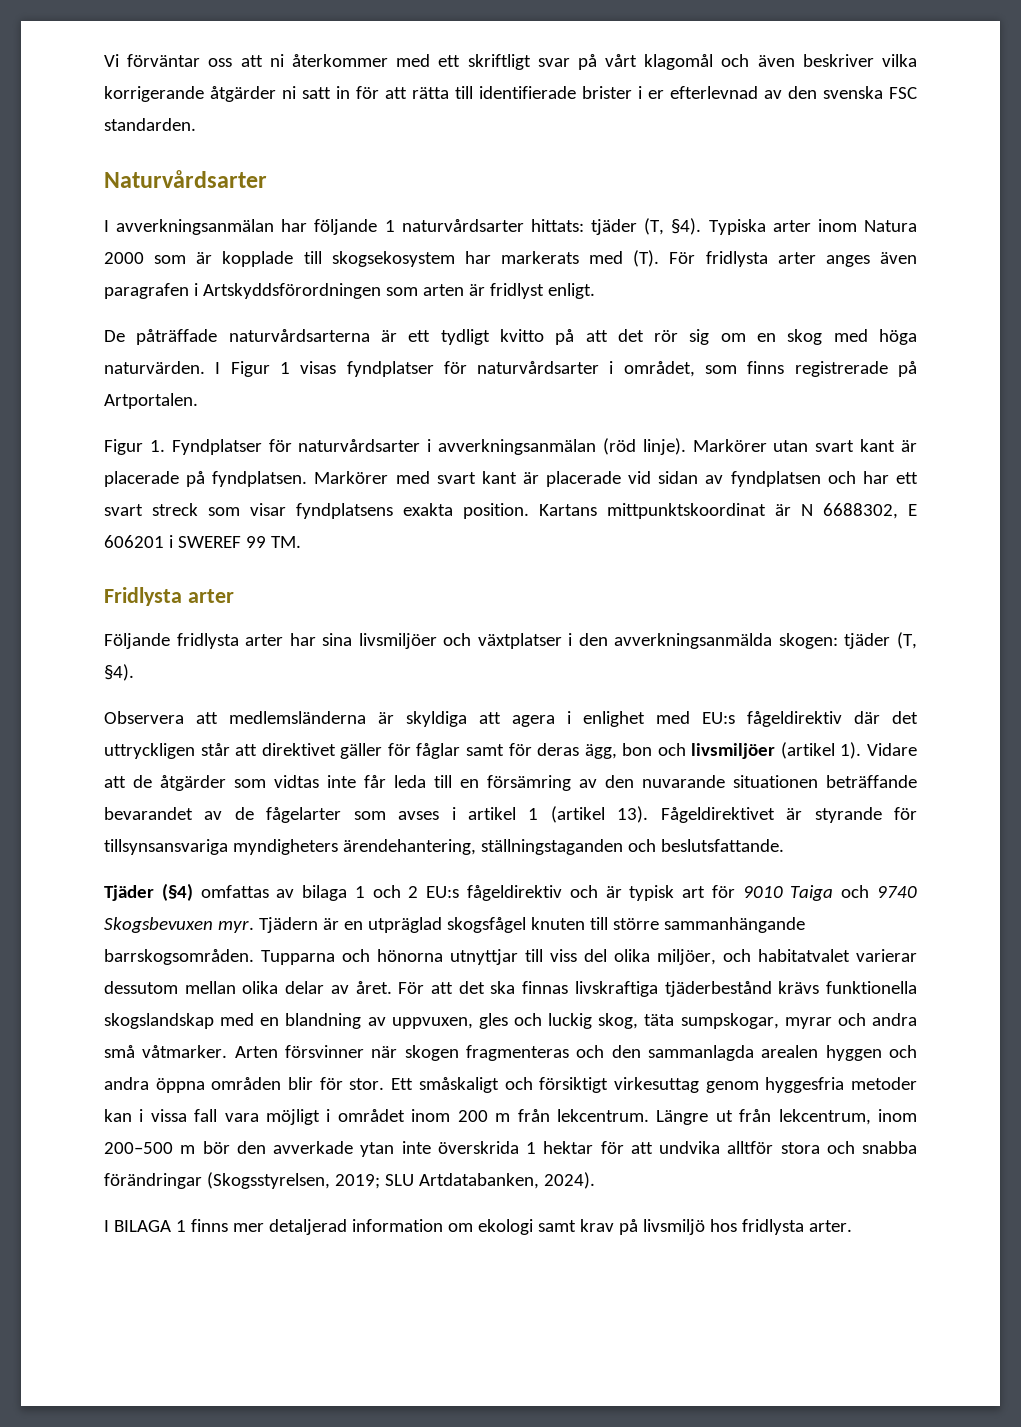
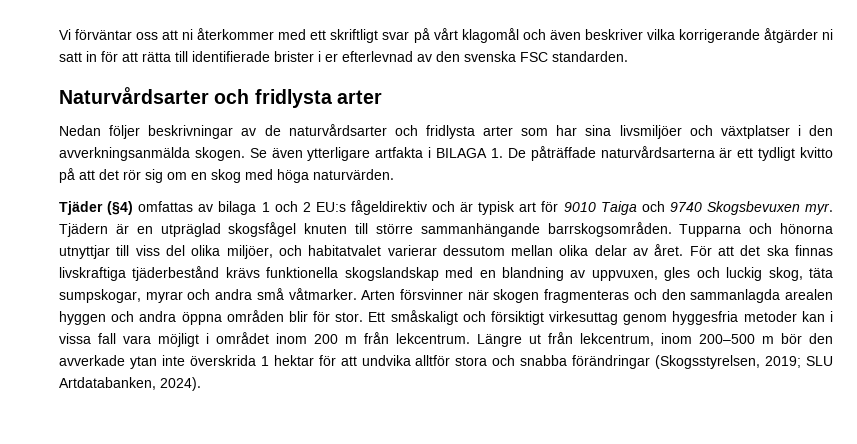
- Naturvårdsarter
- I avverkningsanmälan har följande 1 naturvårdsarter hittats: tjäder (T, §4). Typiska arter inom Natura 2000 som är kopplade till skogsekosystem har markerats med (T). För fridlysta arter anges även paragrafen i Artskyddsförordningen som arten är fridlyst enligt.
- De påträffade naturvårdsarterna är ett tydligt kvitto på att det rör sig om en skog med höga naturvärden. I Figur 1 visas fyndplatser för naturvårdsarter i området, som finns registrerade på Artportalen.
- Figur 1. Fyndplatser för naturvårdsarter i avverkningsanmälan (röd linje). Markörer utan svart kant är placerade på fyndplatsen. Markörer med svart kant är placerade vid sidan av fyndplatsen och har ett svart streck som visar fyndplatsens exakta position. Kartans mittpunktskoordinat är N 6688302, E 606201 i SWEREF 99 TM.
- Fridlysta arter
- Följande fridlysta arter har sina livsmiljöer och växtplatser i den avverkningsanmälda skogen: tjäder (T, §4).
- Observera att medlemsländerna är skyldiga att agera i enlighet med EU:s fågeldirektiv där det uttryckligen står att direktivet gäller för fåglar samt för deras ägg, bon och livsmiljöer (artikel 1). Vidare att de åtgärder som vidtas inte får leda till en försämring av den nuvarande situationen beträffande bevarandet av de fågelarter som avses i artikel 1 (artikel 13). Fågeldirektivet är styrande för tillsynsansvariga myndigheters ärendehantering, ställningstaganden och beslutsfattande.
+ Naturvårdsarter och fridlysta arter
+ Nedan följer beskrivningar av de naturvårdsarter och fridlysta arter som har sina livsmiljöer och växtplatser i den avverkningsanmälda skogen. Se även ytterligare artfakta i BILAGA 1. De påträffade naturvårdsarterna är ett tydligt kvitto på att det rör sig om en skog med höga naturvärden.
- I BILAGA 1 finns mer detaljerad information om ekologi samt krav på livsmiljö hos fridlysta arter.

